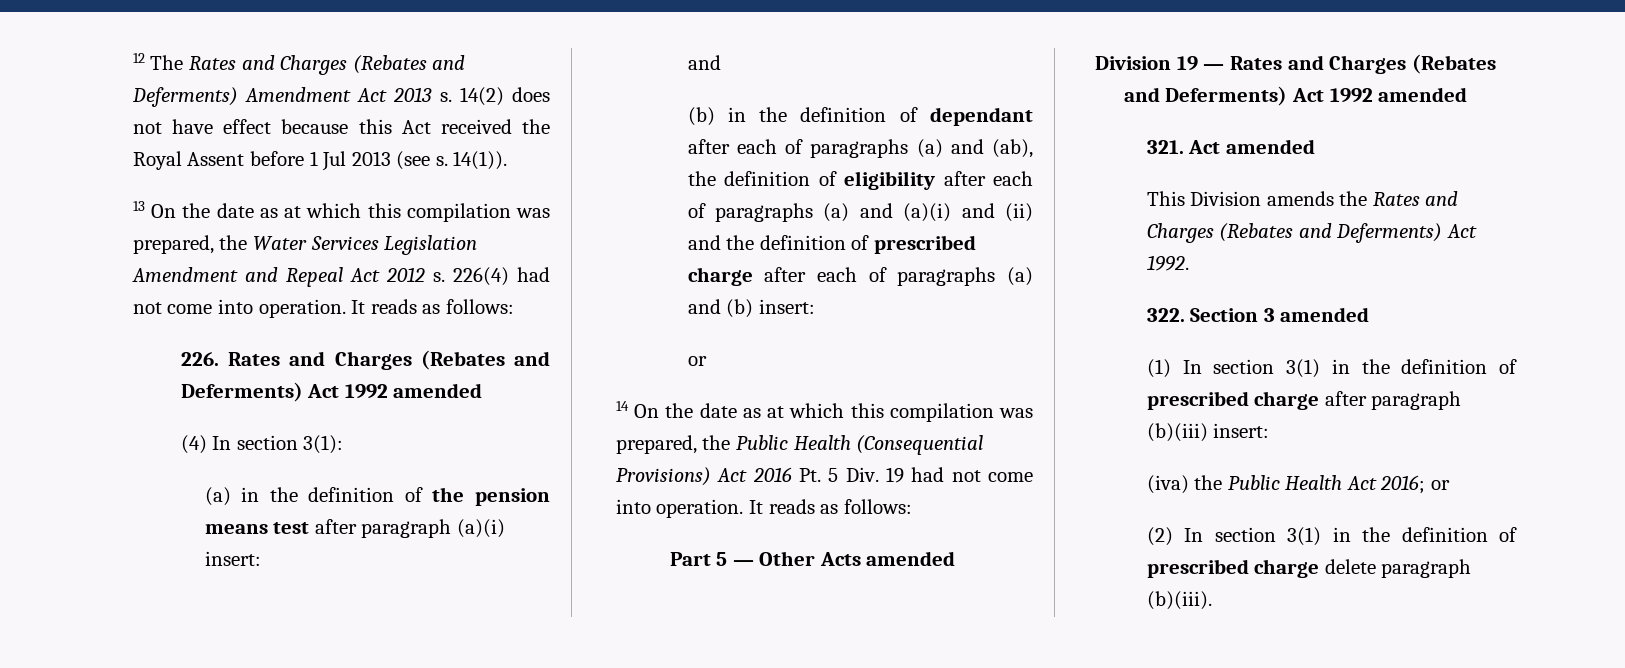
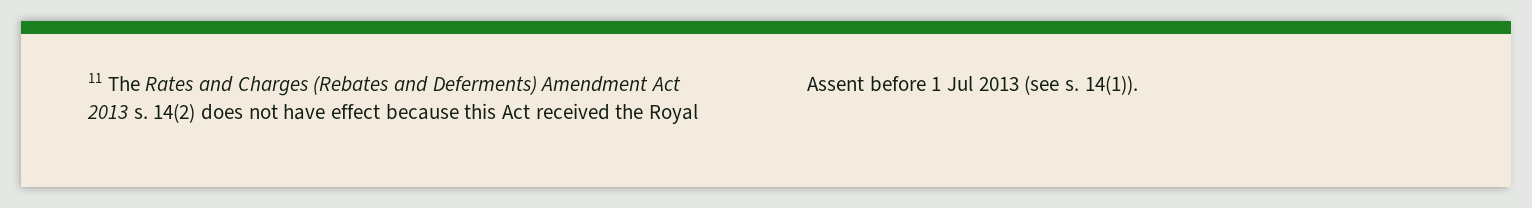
- 12 The Rates and Charges (Rebates and Deferments) Amendment Act 2013 s.
+ 11 The Rates and Charges (Rebates and Deferments) Amendment Act 2013 s.
- 13 On the date as at which this compilation was prepared, the Water Services Legislation Amendment and Repeal Act 2012 s. 226(4) had not come into operation. It reads as follows:
- 226. Rates and Charges (Rebates and Deferments) Act 1992 amended
- (4) In section 3(1):
- (a) in the definition of the pension means test after paragraph (a)(i) insert:
- and
- (b) in the definition of dependant after each of paragraphs (a) and (ab), the definition of eligibility after each of paragraphs (a) and (a)(i) and (ii) and the definition of prescribed charge after each of paragraphs (a) and (b) insert:
- or
- 14 On the date as at which this compilation was prepared, the Public Health (Consequential Provisions) Act 2016 Pt. 5 Div. 19 had not come into operation. It reads as follows:
- Part 5 — Other Acts amended
- Division 19 — Rates and Charges (Rebates and Deferments) Act 1992 amended
- 321. Act amended
- This Division amends the Rates and Charges (Rebates and Deferments) Act 1992.
- 322. Section 3 amended
- (1) In section 3(1) in the definition of prescribed charge after paragraph (b)(iii) insert:
- (iva) the Public Health Act 2016; or
- (2) In section 3(1) in the definition of prescribed charge delete paragraph (b)(iii).

